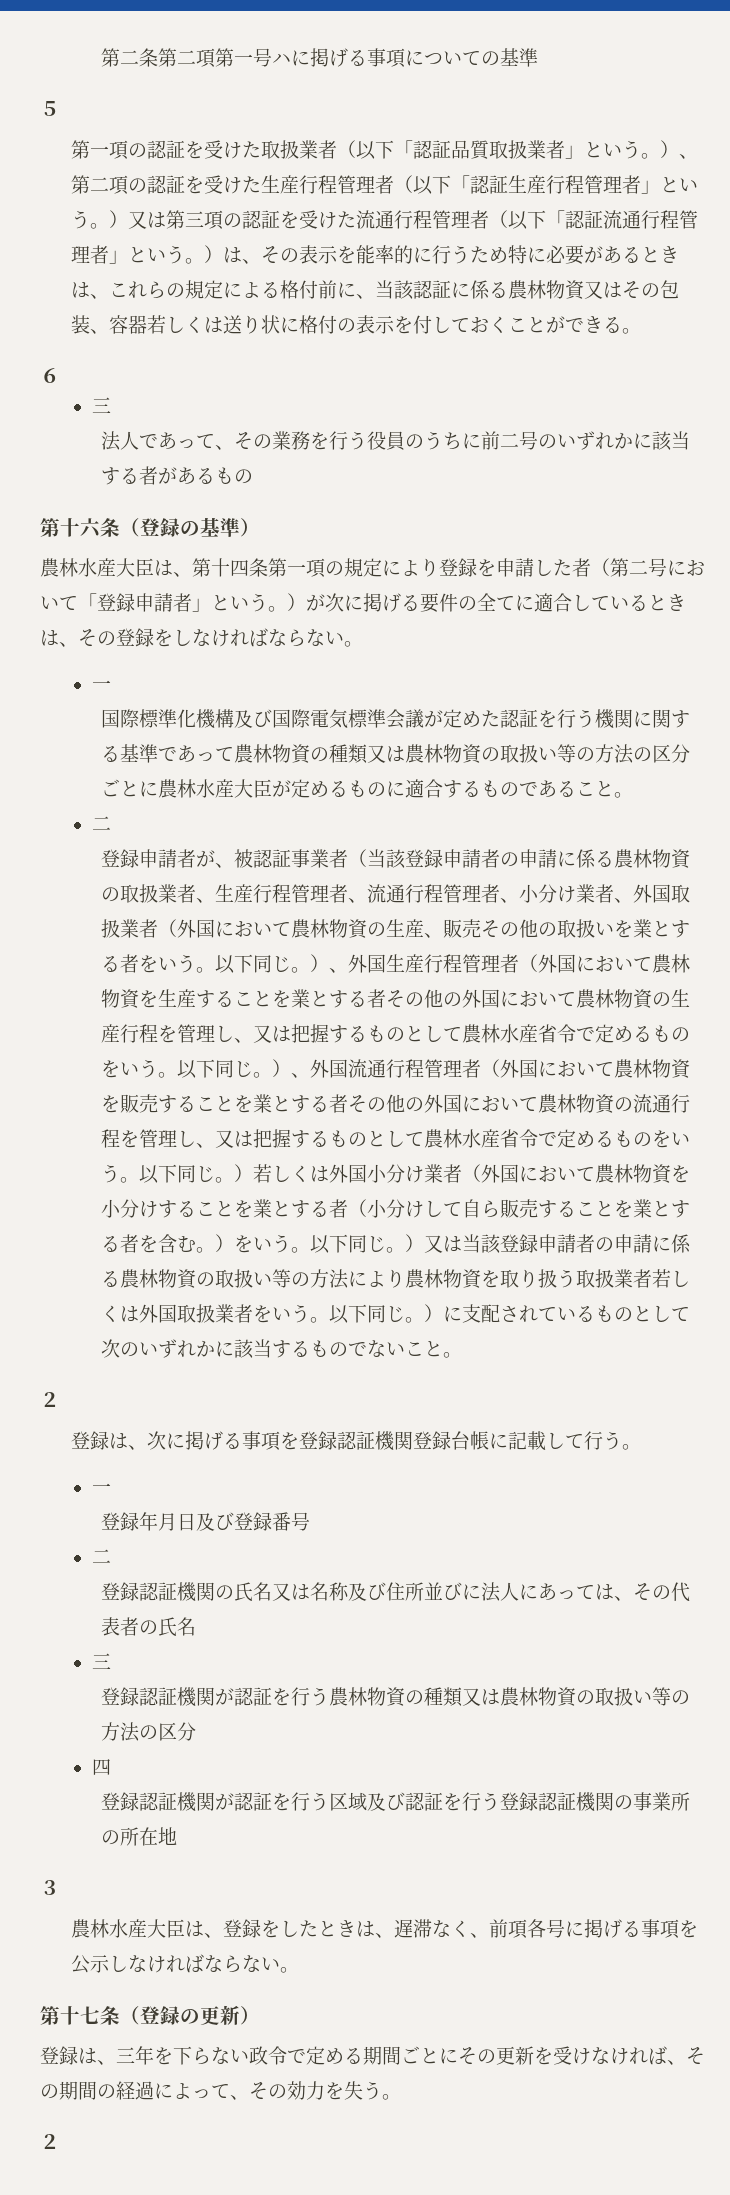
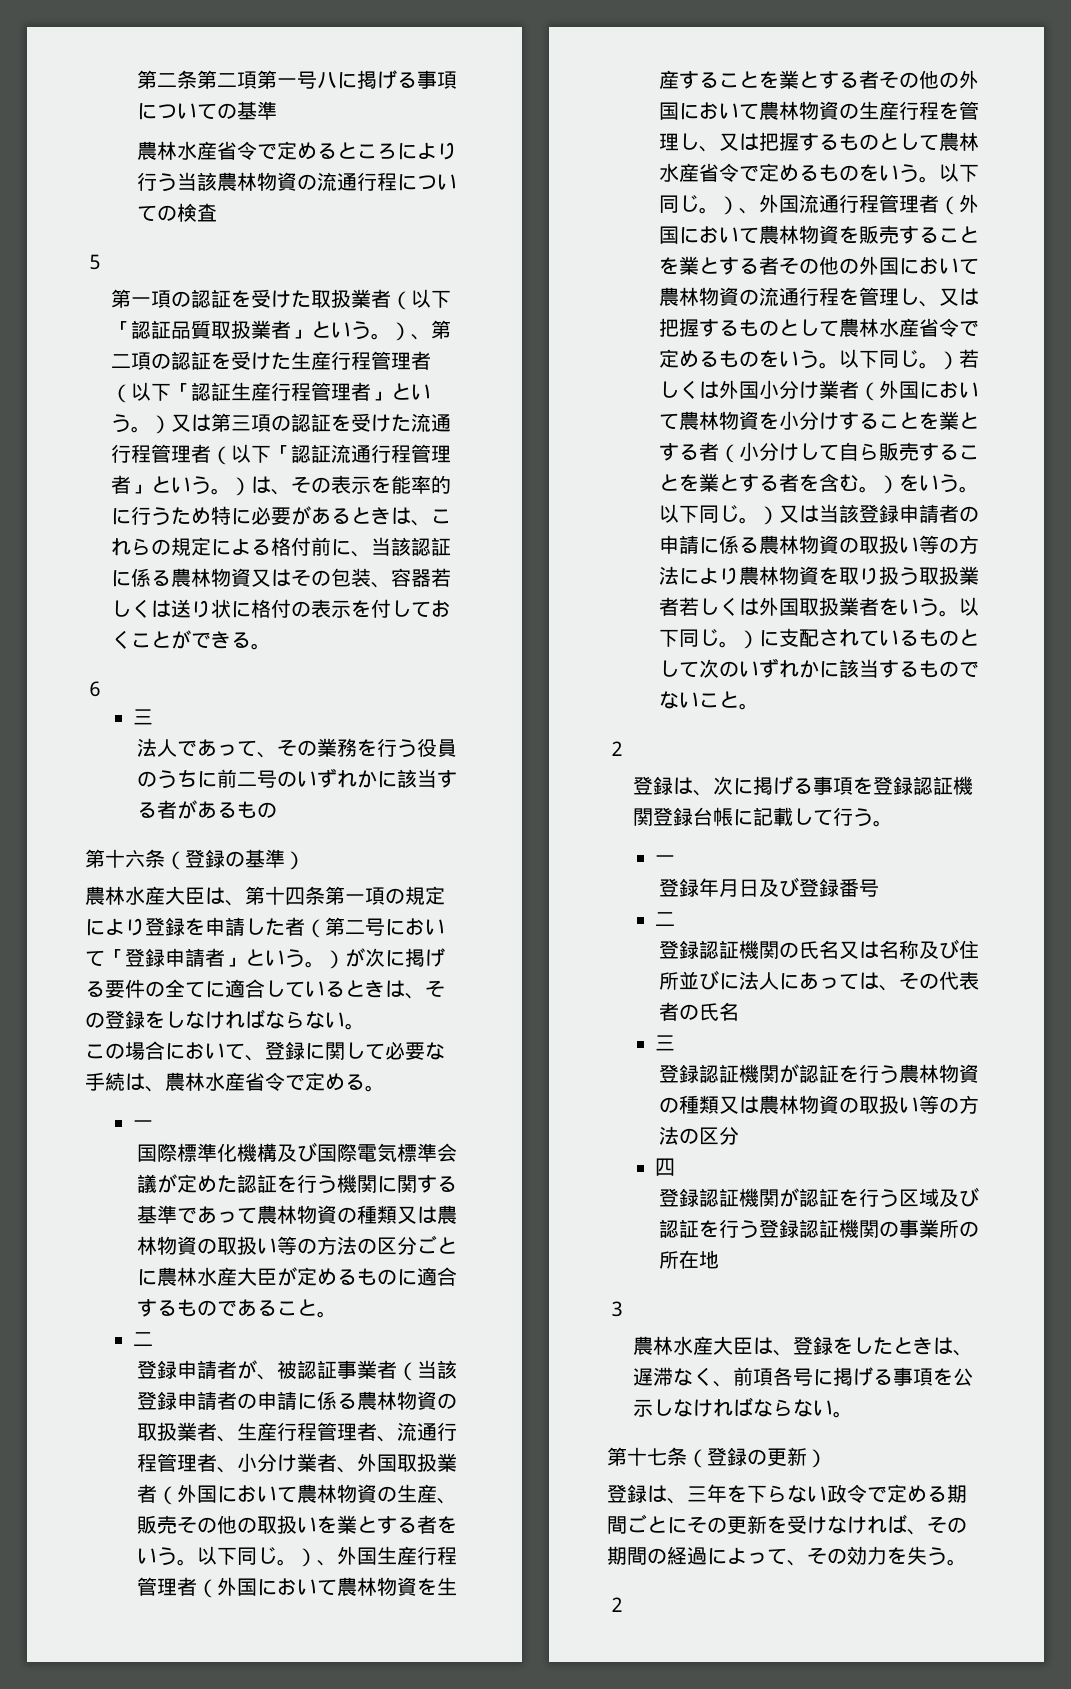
+ 農林水産省令で定めるところにより行う当該農林物資の流通行程についての検査
+ この場合において、登録に関して必要な手続は、農林水産省令で定める。

